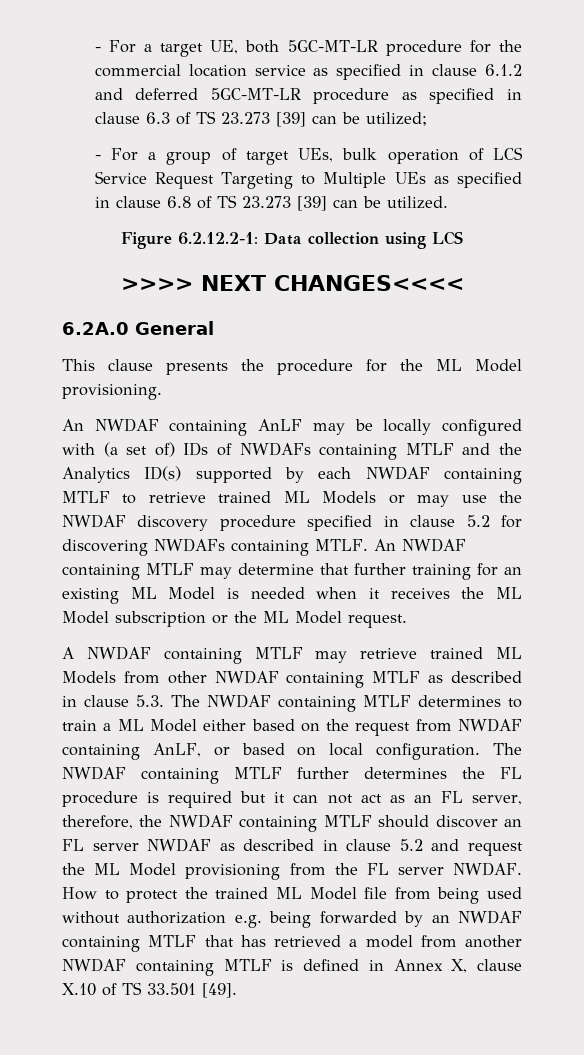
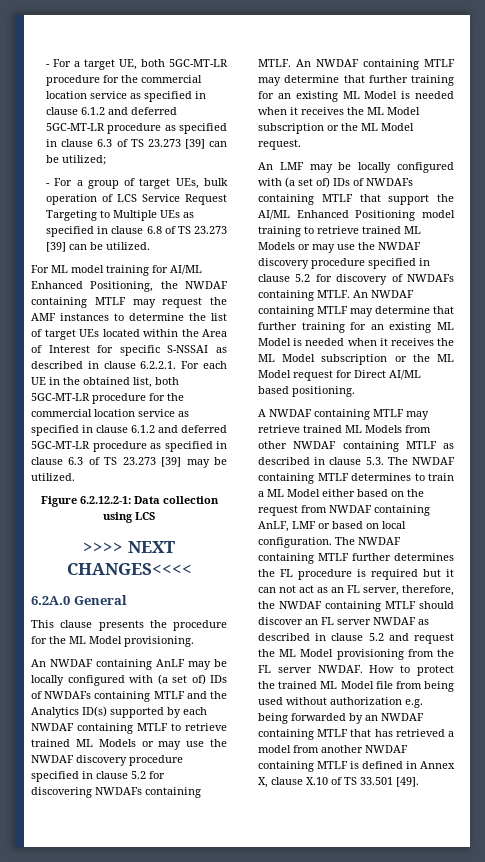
+ For ML model training for AI/ML Enhanced Positioning, the NWDAF containing MTLF may request the AMF instances to determine the list of target UEs located within the Area of Interest for specific S-NSSAI as described in clause 6.2.2.1. For each UE in the obtained list, both 5GC-MT-LR procedure for the commercial location service as specified in clause 6.1.2 and deferred 5GC-MT-LR procedure as specified in clause 6.3 of TS 23.273 [39] may be utilized.
+ An LMF may be locally configured with (a set of) IDs of NWDAFs containing MTLF that support the AI/ML Enhanced Positioning model training to retrieve trained ML Models or may use the NWDAF discovery procedure specified in clause 5.2 for discovery of NWDAFs containing MTLF. An NWDAF containing MTLF may determine that further training for an existing ML Model is needed when it receives the ML Model subscription or the ML Model request for Direct AI/ML based positioning.
- A NWDAF containing MTLF may retrieve trained ML Models from other NWDAF containing MTLF as described in clause 5.3. The NWDAF containing MTLF determines to train a ML Model either based on the request from NWDAF containing AnLF, or based on local configuration.
+ A NWDAF containing MTLF may retrieve trained ML Models from other NWDAF containing MTLF as described in clause 5.3. The NWDAF containing MTLF determines to train a ML Model either based on the request from NWDAF containing AnLF, LMF or based on local configuration.

